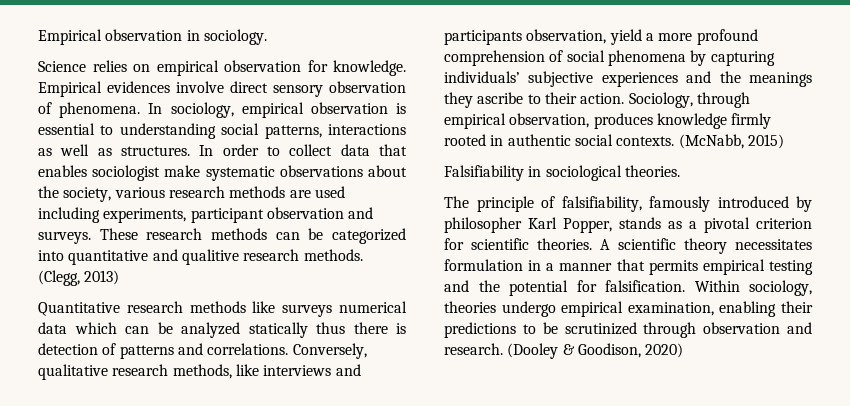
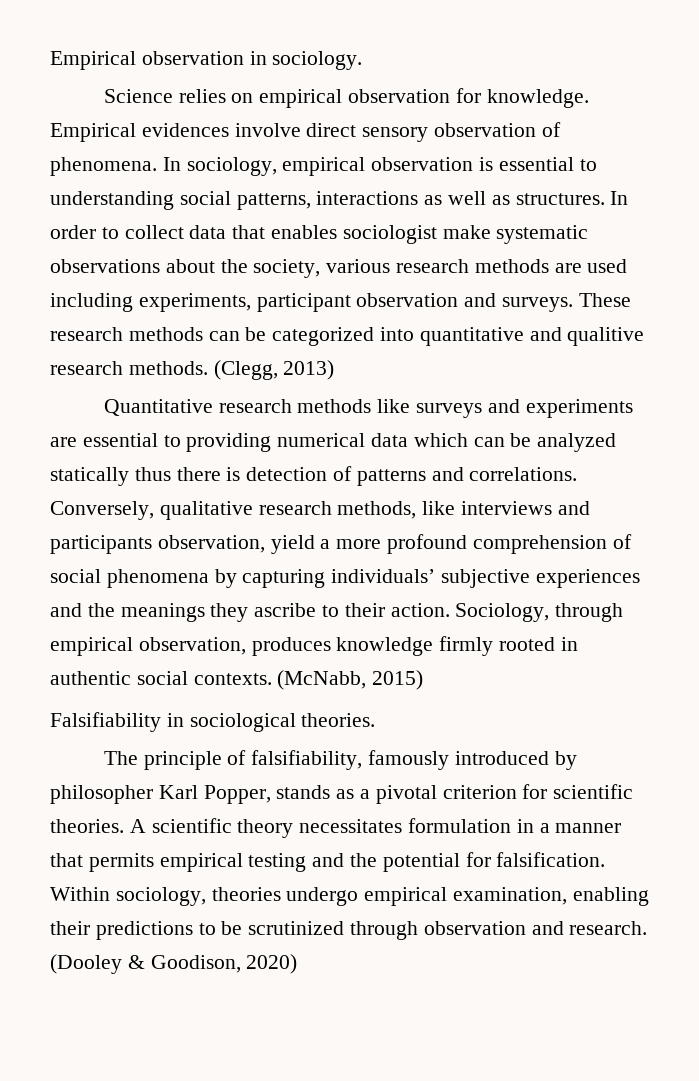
- Quantitative research methods like surveys numerical data which can be analyzed statically thus there is detection of patterns and correlations.
+ Quantitative research methods like surveys and experiments are essential to providing numerical data which can be analyzed statically thus there is detection of patterns and correlations.

